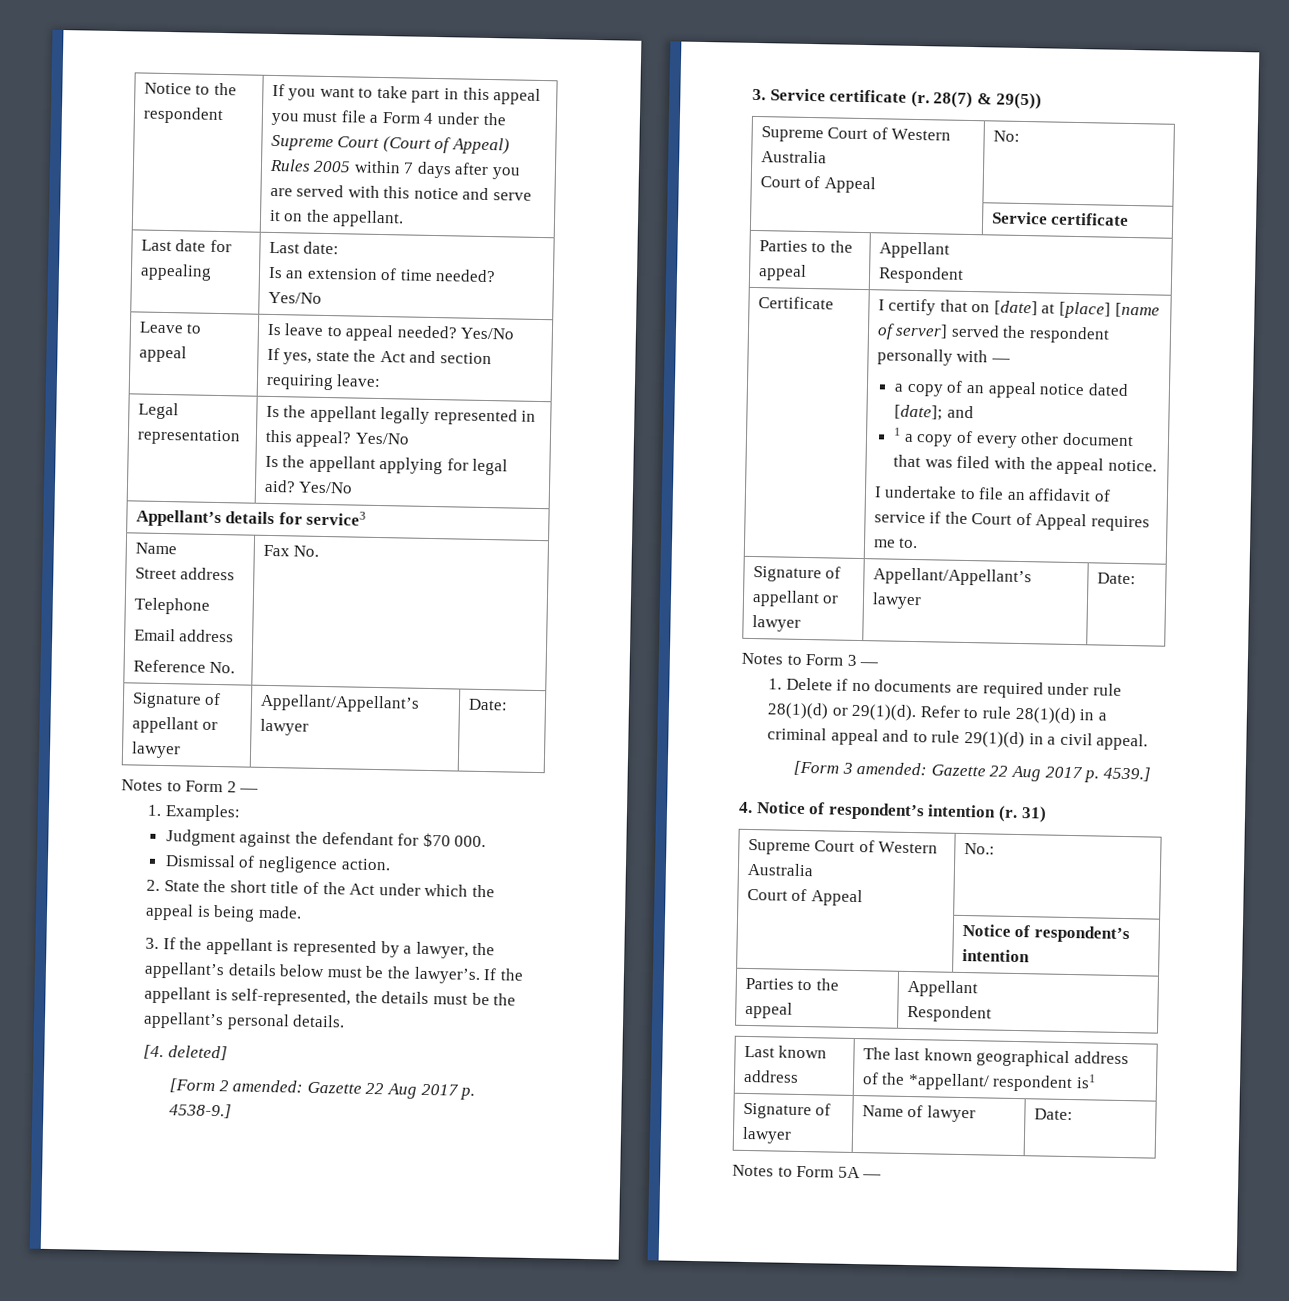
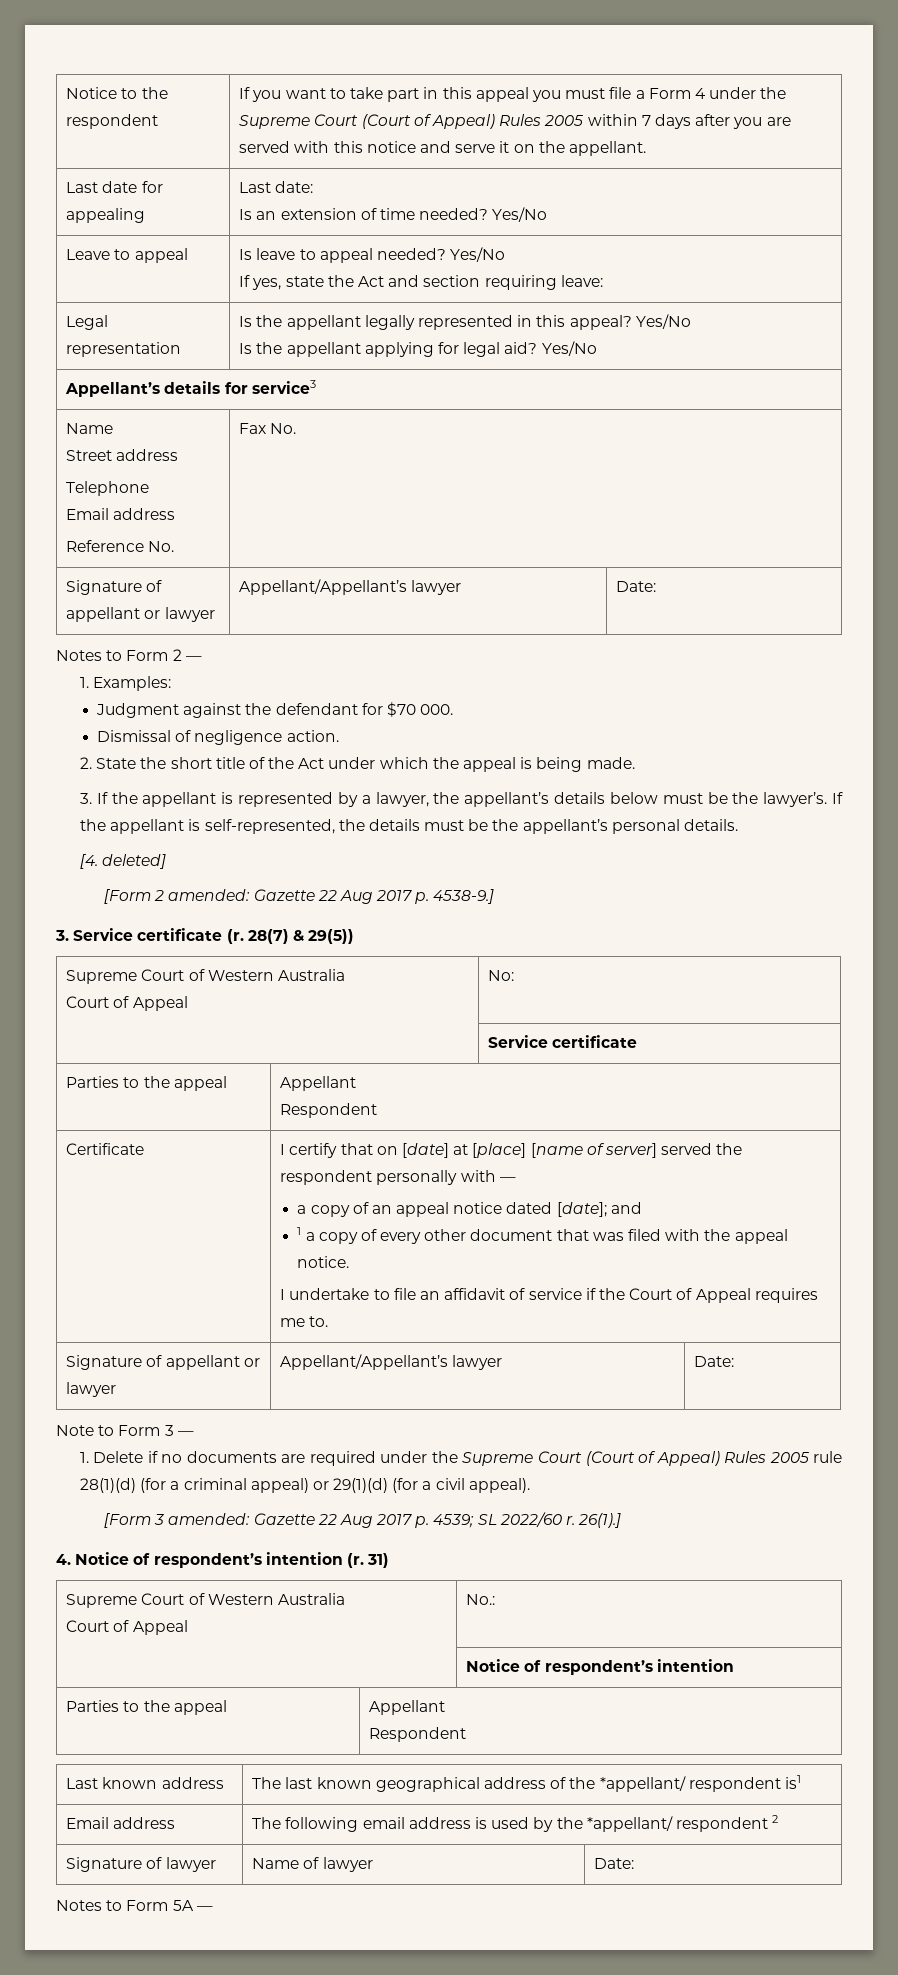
- Notes to Form 3 —
+ Note to Form 3 —
- 1. Delete if no documents are required under rule 28(1)(d) or 29(1)(d). Refer to rule 28(1)(d) in a criminal appeal and to rule 29(1)(d) in a civil appeal.
+ 1. Delete if no documents are required under the Supreme Court (Court of Appeal) Rules 2005 rule 28(1)(d) (for a criminal appeal) or 29(1)(d) (for a civil appeal).
- [Form 3 amended: Gazette 22 Aug 2017 p. 4539.]
+ [Form 3 amended: Gazette 22 Aug 2017 p. 4539; SL 2022/60 r. 26(1).]
+ Email address | The following email address is used by the *appellant/ respondent 2

